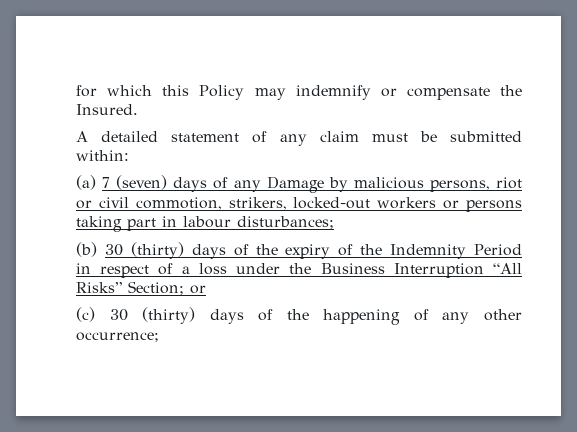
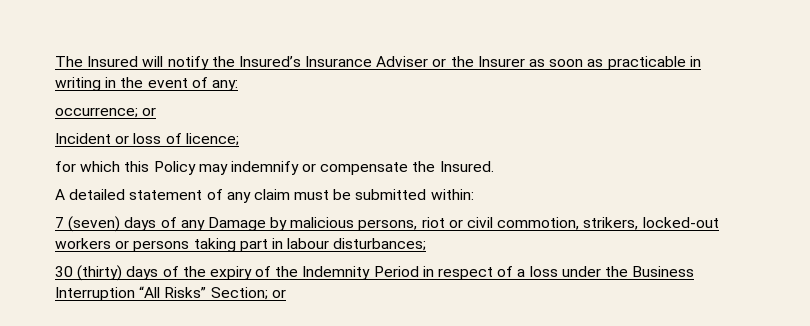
+ The Insured will notify the Insured’s Insurance Adviser or the Insurer as soon as practicable in writing in the event of any:
+ occurrence; or
+ Incident or loss of licence;
- (a) 7 (seven) days of any Damage by malicious persons, riot or civil commotion, strikers, locked-out workers or persons taking part in labour disturbances;
+ 7 (seven) days of any Damage by malicious persons, riot or civil commotion, strikers, locked-out workers or persons taking part in labour disturbances;
- (b) 30 (thirty) days of the expiry of the Indemnity Period in respect of a loss under the Business Interruption “All Risks” Section; or
+ 30 (thirty) days of the expiry of the Indemnity Period in respect of a loss under the Business Interruption “All Risks” Section; or
- (c) 30 (thirty) days of the happening of any other occurrence;

